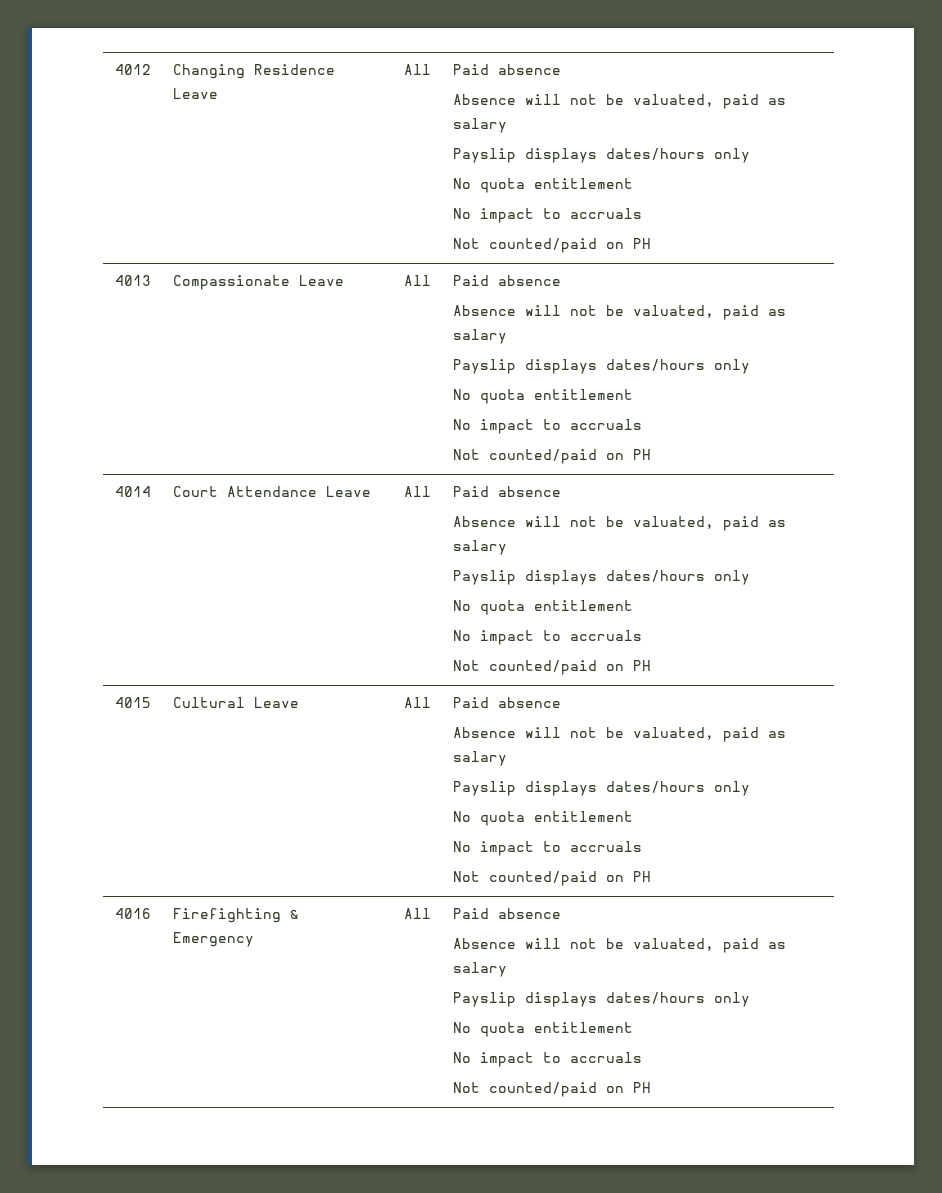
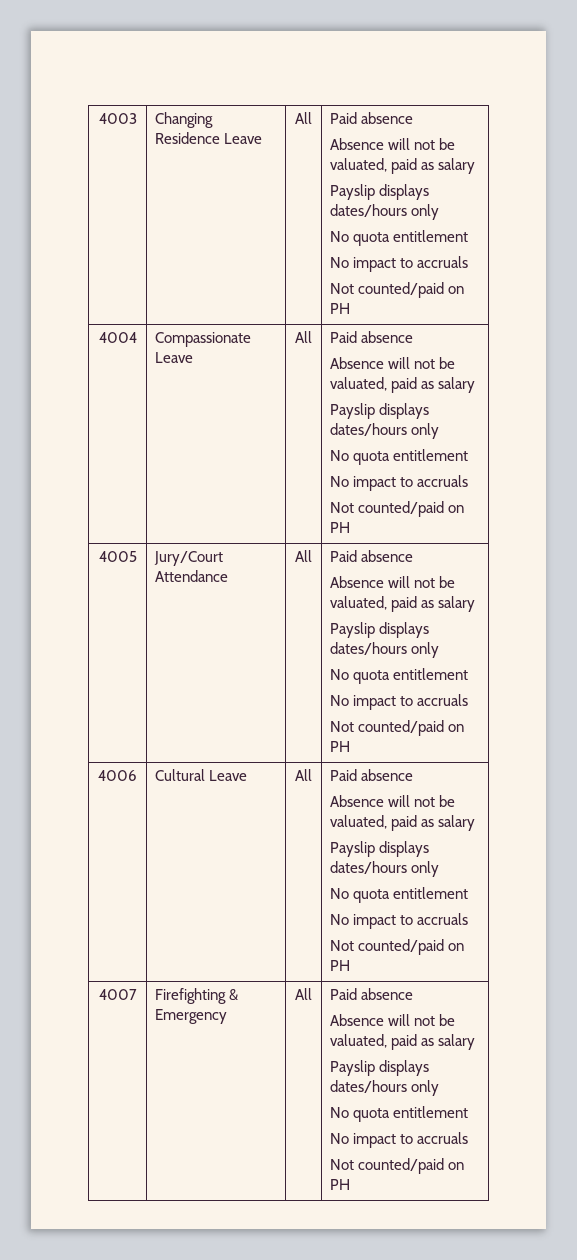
- 4012 | Changing Residence Leave | All | Paid absence
+ 4003 | Changing Residence Leave | All | Paid absence
- 4013 | Compassionate Leave | All | Paid absence
+ 4004 | Compassionate Leave | All | Paid absence
- 4014 | Court Attendance Leave | All | Paid absence
+ 4005 | Jury/Court Attendance | All | Paid absence
- 4015 | Cultural Leave | All | Paid absence
+ 4006 | Cultural Leave | All | Paid absence
- 4016 | Firefighting & Emergency | All | Paid absence
+ 4007 | Firefighting & Emergency | All | Paid absence

